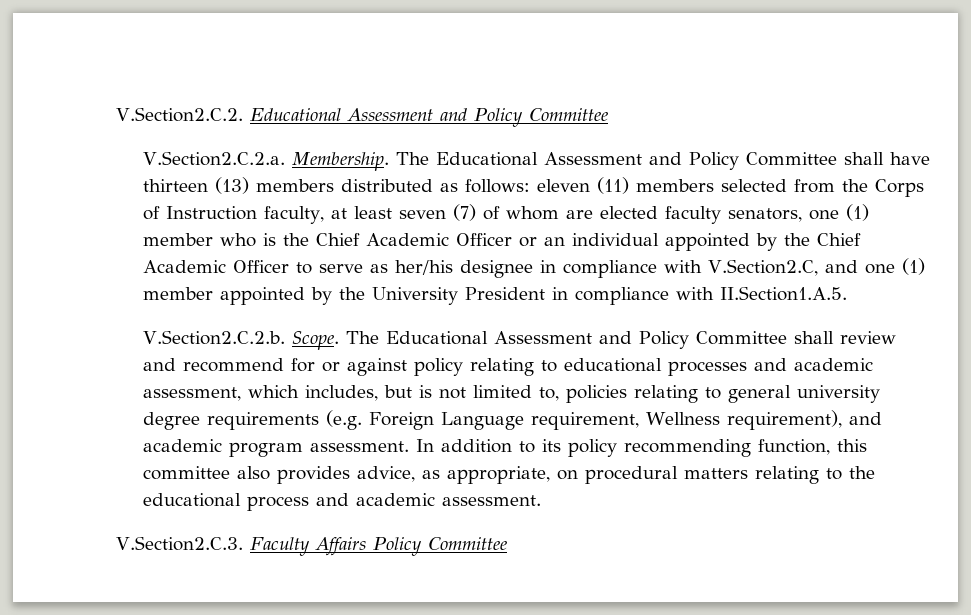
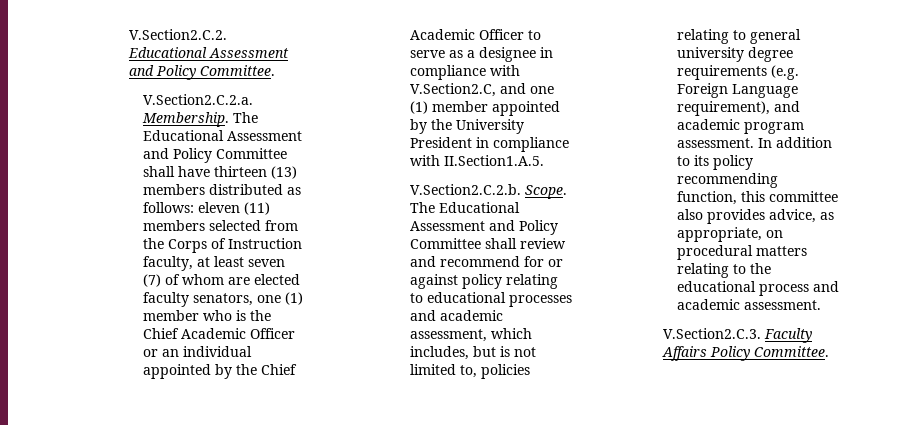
- V.Section2.C.2. Educational Assessment and Policy Committee
+ V.Section2.C.2. Educational Assessment and Policy Committee.
- eleven (11) members selected from the Corps of Instruction faculty, at least seven (7) of whom are elected faculty senators, one (1) member who is the Chief Academic Officer or an individual appointed by the Chief Academic Officer to serve as her/his designee in compliance with V.Section2.C, and one (1) member appointed by the University President in compliance with II.Section1.A.5.
+ eleven (11) members selected from the Corps of Instruction faculty, at least seven (7) of whom are elected faculty senators, one (1) member who is the Chief Academic Officer or an individual appointed by the Chief Academic Officer to serve as a designee in compliance with V.Section2.C, and one (1) member appointed by the University President in compliance with II.Section1.A.5.
- The Educational Assessment and Policy Committee shall review and recommend for or against policy relating to educational processes and academic assessment, which includes, but is not limited to, policies relating to general university degree requirements (e.g. Foreign Language requirement, Wellness requirement), and academic program assessment.
+ The Educational Assessment and Policy Committee shall review and recommend for or against policy relating to educational processes and academic assessment, which includes, but is not limited to, policies relating to general university degree requirements (e.g. Foreign Language requirement), and academic program assessment.
- V.Section2.C.3. Faculty Affairs Policy Committee
+ V.Section2.C.3. Faculty Affairs Policy Committee.

